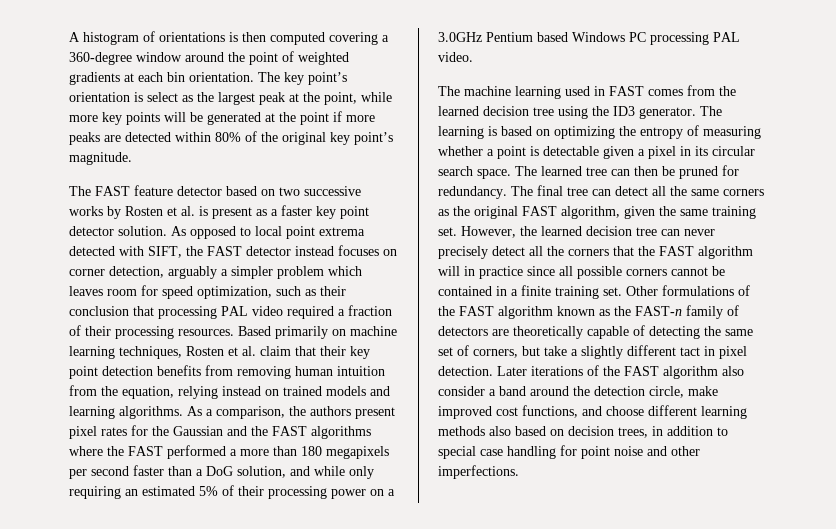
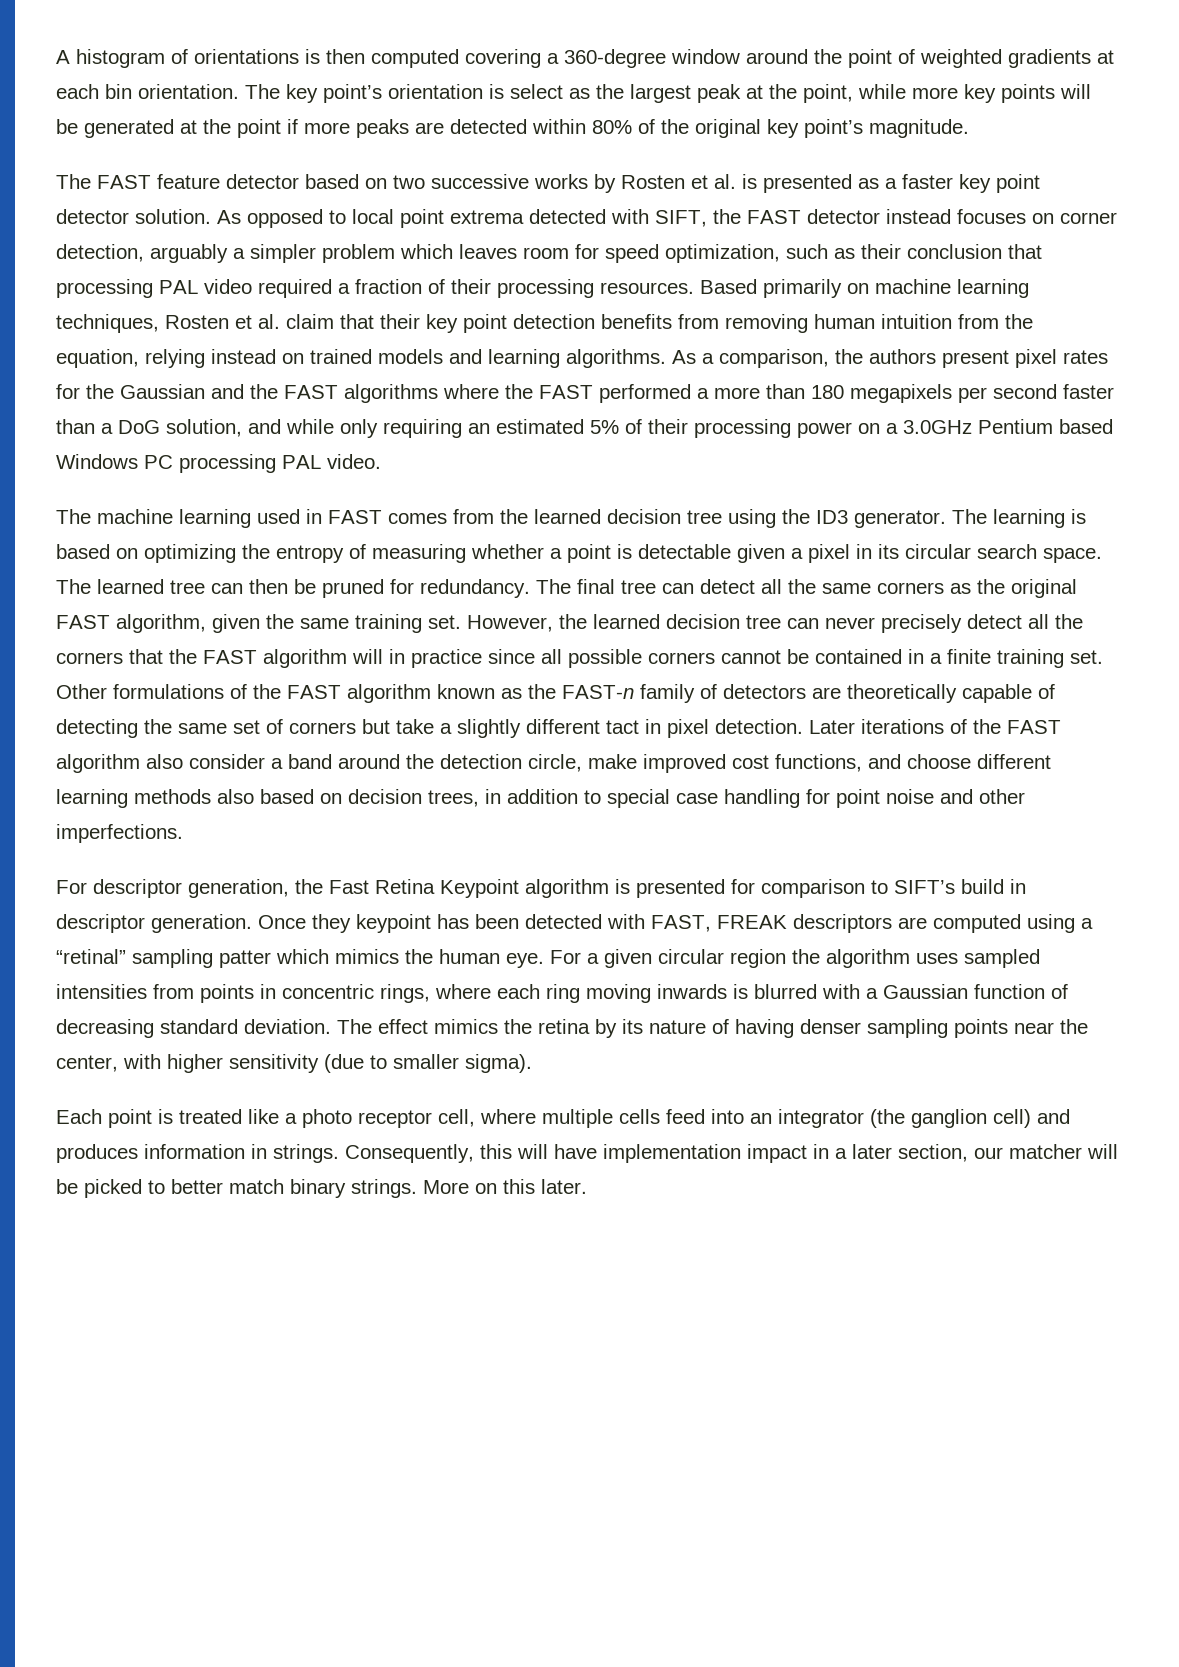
- The FAST feature detector based on two successive works by Rosten et al. is present as a faster key point detector solution.
+ The FAST feature detector based on two successive works by Rosten et al. is presented as a faster key point detector solution.
- Other formulations of the FAST algorithm known as the FAST-n family of detectors are theoretically capable of detecting the same set of corners, but take a slightly different tact in pixel detection.
+ Other formulations of the FAST algorithm known as the FAST-n family of detectors are theoretically capable of detecting the same set of corners but take a slightly different tact in pixel detection.
+ For descriptor generation, the Fast Retina Keypoint algorithm is presented for comparison to SIFT’s build in descriptor generation. Once they keypoint has been detected with FAST, FREAK descriptors are computed using a “retinal” sampling patter which mimics the human eye. For a given circular region the algorithm uses sampled intensities from points in concentric rings, where each ring moving inwards is blurred with a Gaussian function of decreasing standard deviation. The effect mimics the retina by its nature of having denser sampling points near the center, with higher sensitivity (due to smaller sigma).
+ Each point is treated like a photo receptor cell, where multiple cells feed into an integrator (the ganglion cell) and produces information in strings. Consequently, this will have implementation impact in a later section, our matcher will be picked to better match binary strings. More on this later.

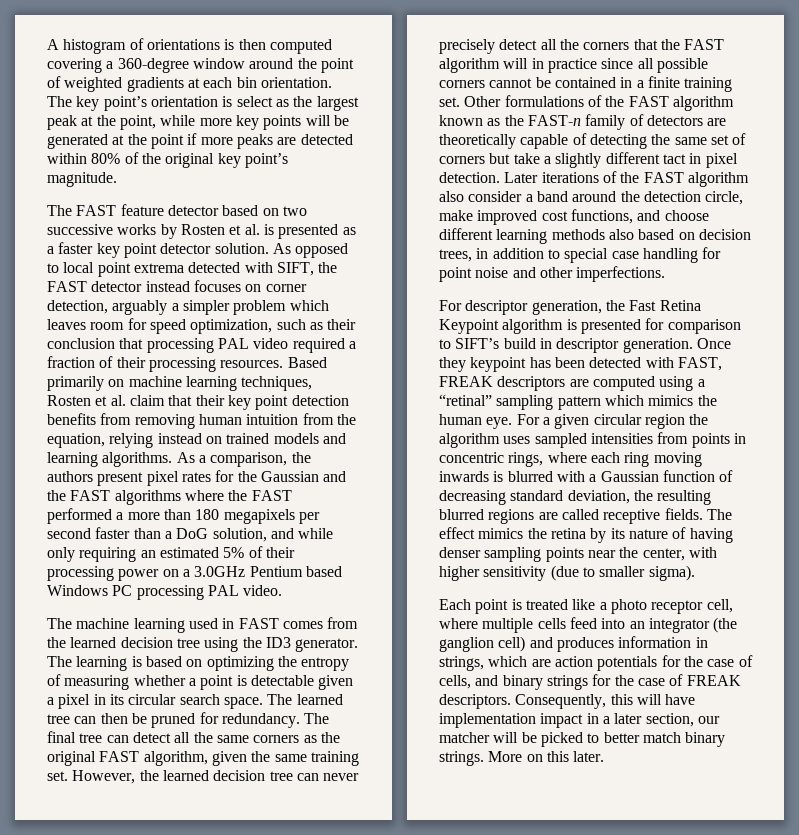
- Once they keypoint has been detected with FAST, FREAK descriptors are computed using a “retinal” sampling patter which mimics the human eye.
+ Once they keypoint has been detected with FAST, FREAK descriptors are computed using a “retinal” sampling pattern which mimics the human eye.
- For a given circular region the algorithm uses sampled intensities from points in concentric rings, where each ring moving inwards is blurred with a Gaussian function of decreasing standard deviation.
+ For a given circular region the algorithm uses sampled intensities from points in concentric rings, where each ring moving inwards is blurred with a Gaussian function of decreasing standard deviation, the resulting blurred regions are called receptive fields.
- Each point is treated like a photo receptor cell, where multiple cells feed into an integrator (the ganglion cell) and produces information in strings.
+ Each point is treated like a photo receptor cell, where multiple cells feed into an integrator (the ganglion cell) and produces information in strings, which are action potentials for the case of cells, and binary strings for the case of FREAK descriptors.

